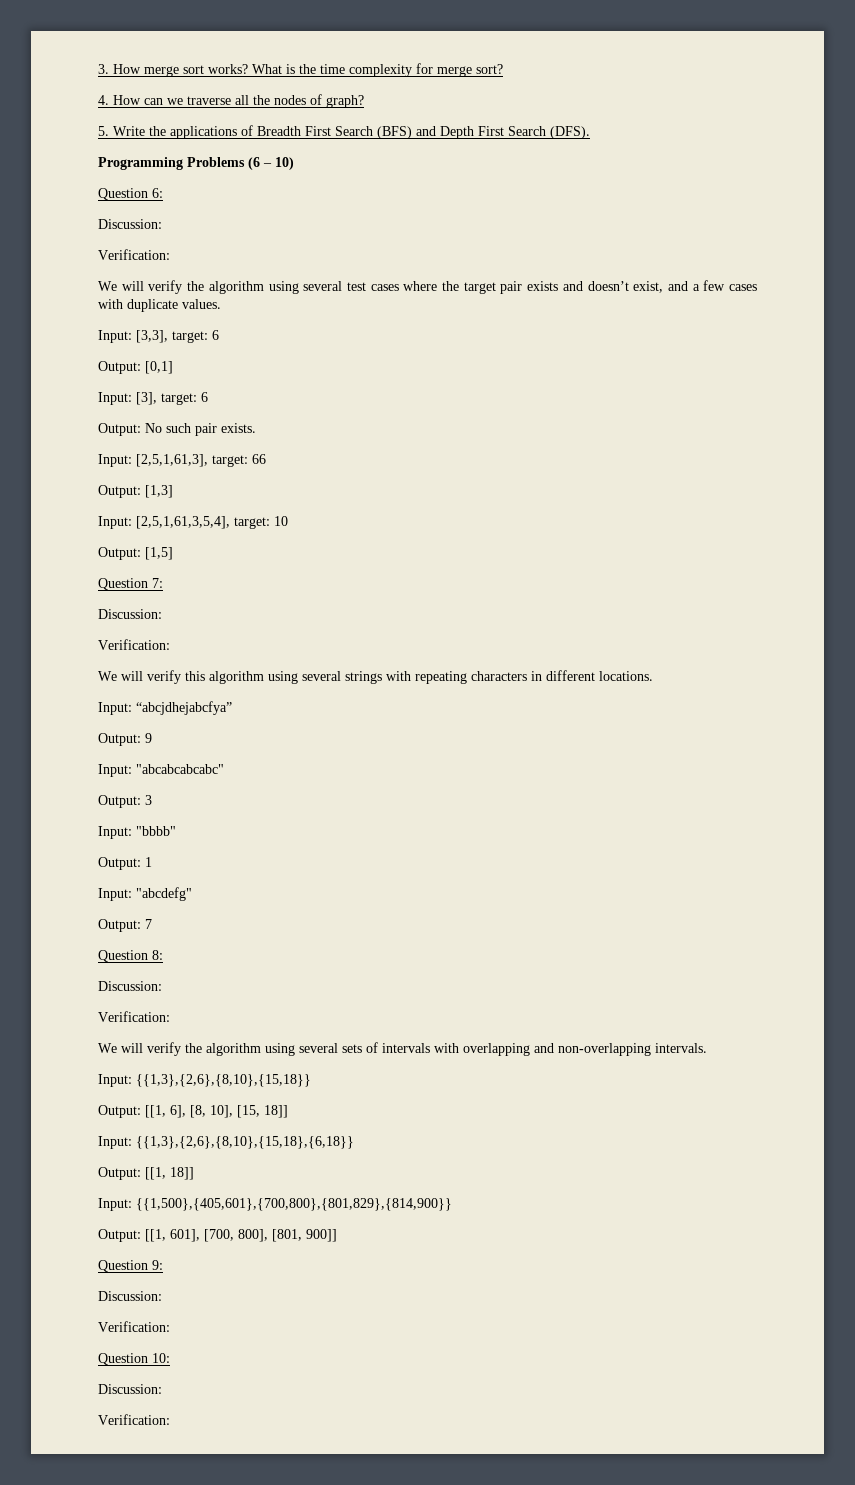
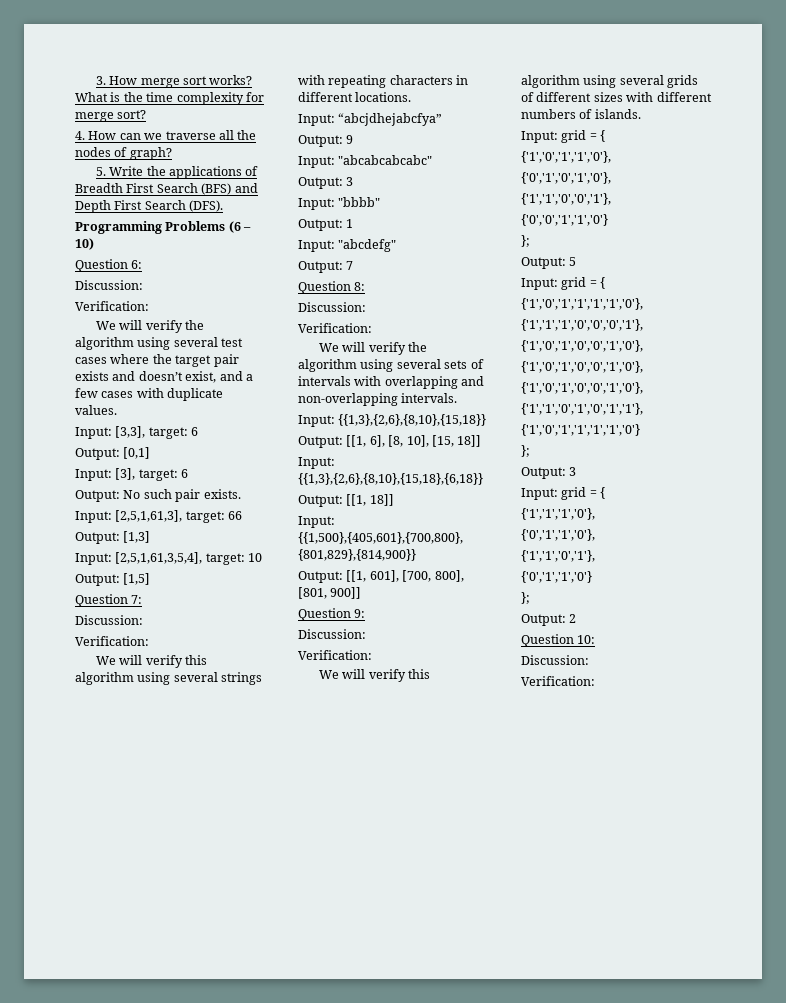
+ We will verify this algorithm using several grids of different sizes with different numbers of islands.
+ Input: grid = {
+ {'1','0','1','1','0'},
+ {'0','1','0','1','0'},
+ {'1','1','0','0','1'},
+ {'0','0','1','1','0'}
+ };
+ Output: 5
+ Input: grid = {
+ {'1','0','1','1','1','1','0'},
+ {'1','1','1','0','0','0','1'},
+ {'1','0','1','0','0','1','0'},
+ {'1','0','1','0','0','1','0'},
+ {'1','0','1','0','0','1','0'},
+ {'1','1','0','1','0','1','1'},
+ {'1','0','1','1','1','1','0'}
+ };
+ Output: 3
+ Input: grid = {
+ {'1','1','1','0'},
+ {'0','1','1','0'},
+ {'1','1','0','1'},
+ {'0','1','1','0'}
+ };
+ Output: 2

